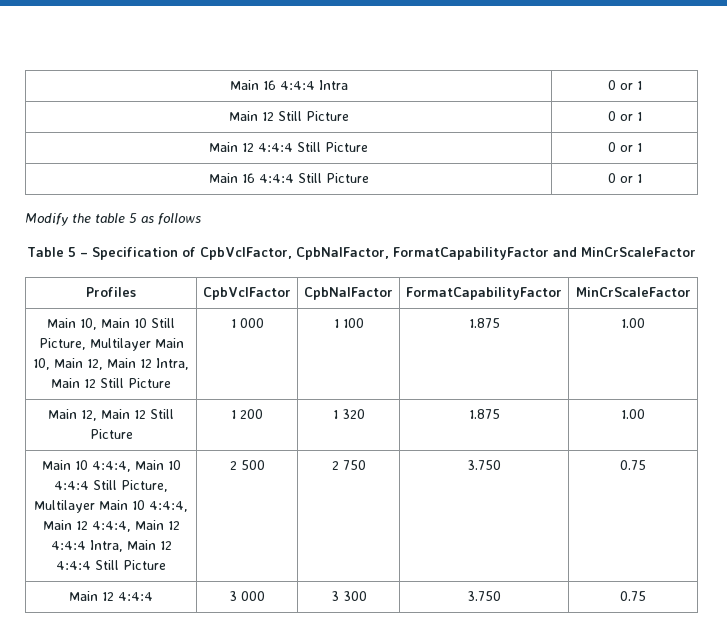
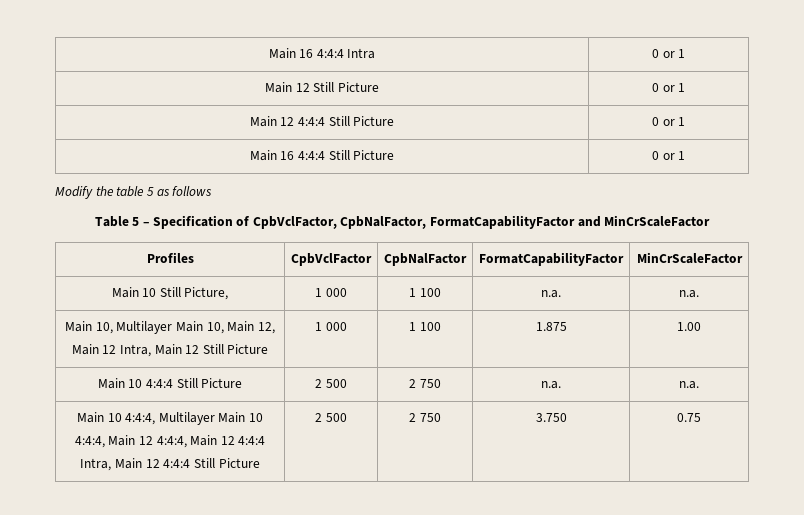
- Main 10, Main 10 Still Picture, Multilayer Main 10, Main 12, Main 12 Intra, Main 12 Still Picture | 1 000 | 1 100 | 1.875 | 1.00
+ Main 10 Still Picture, | 1 000 | 1 100 | n.a. | n.a.
+ Main 10, Multilayer Main 10, Main 12, Main 12 Intra, Main 12 Still Picture | 1 000 | 1 100 | 1.875 | 1.00
- Main 12, Main 12 Still Picture | 1 200 | 1 320 | 1.875 | 1.00
- Main 10 4:4:4, Main 10 4:4:4 Still Picture, Multilayer Main 10 4:4:4, Main 12 4:4:4, Main 12 4:4:4 Intra, Main 12 4:4:4 Still Picture | 2 500 | 2 750 | 3.750 | 0.75
+ Main 10 4:4:4 Still Picture | 2 500 | 2 750 | n.a. | n.a.
+ Main 10 4:4:4, Multilayer Main 10 4:4:4, Main 12 4:4:4, Main 12 4:4:4 Intra, Main 12 4:4:4 Still Picture | 2 500 | 2 750 | 3.750 | 0.75
- Main 12 4:4:4 | 3 000 | 3 300 | 3.750 | 0.75

